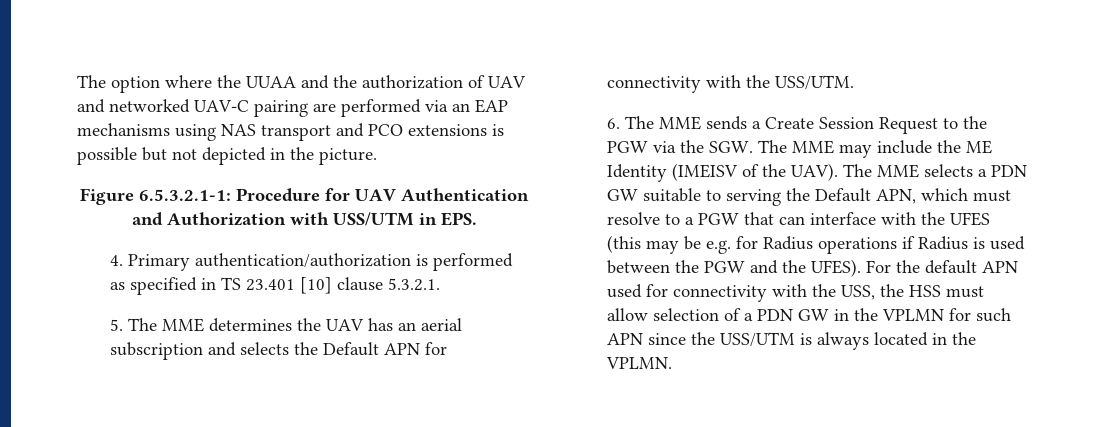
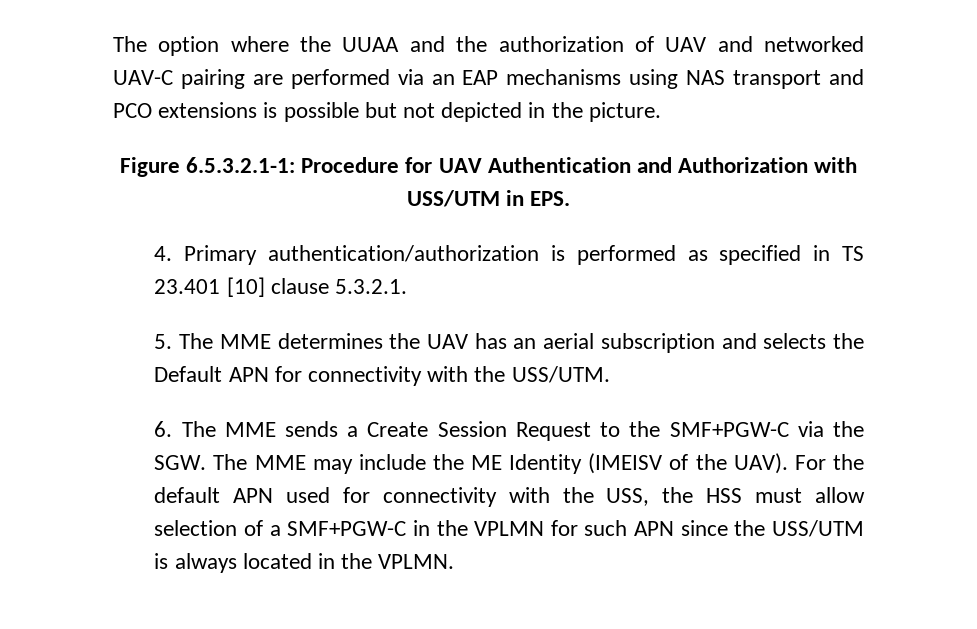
- 6. The MME sends a Create Session Request to the PGW via the SGW. The MME may include the ME Identity (IMEISV of the UAV).
+ 6. The MME sends a Create Session Request to the SMF+PGW-C via the SGW. The MME may include the ME Identity (IMEISV of the UAV).
- The MME selects a PDN GW suitable to serving the Default APN, which must resolve to a PGW that can interface with the UFES (this may be e.g. for Radius operations if Radius is used between the PGW and the UFES).
- For the default APN used for connectivity with the USS, the HSS must allow selection of a PDN GW in the VPLMN for such APN since the USS/UTM is always located in the VPLMN.
+ For the default APN used for connectivity with the USS, the HSS must allow selection of a SMF+PGW-C in the VPLMN for such APN since the USS/UTM is always located in the VPLMN.

